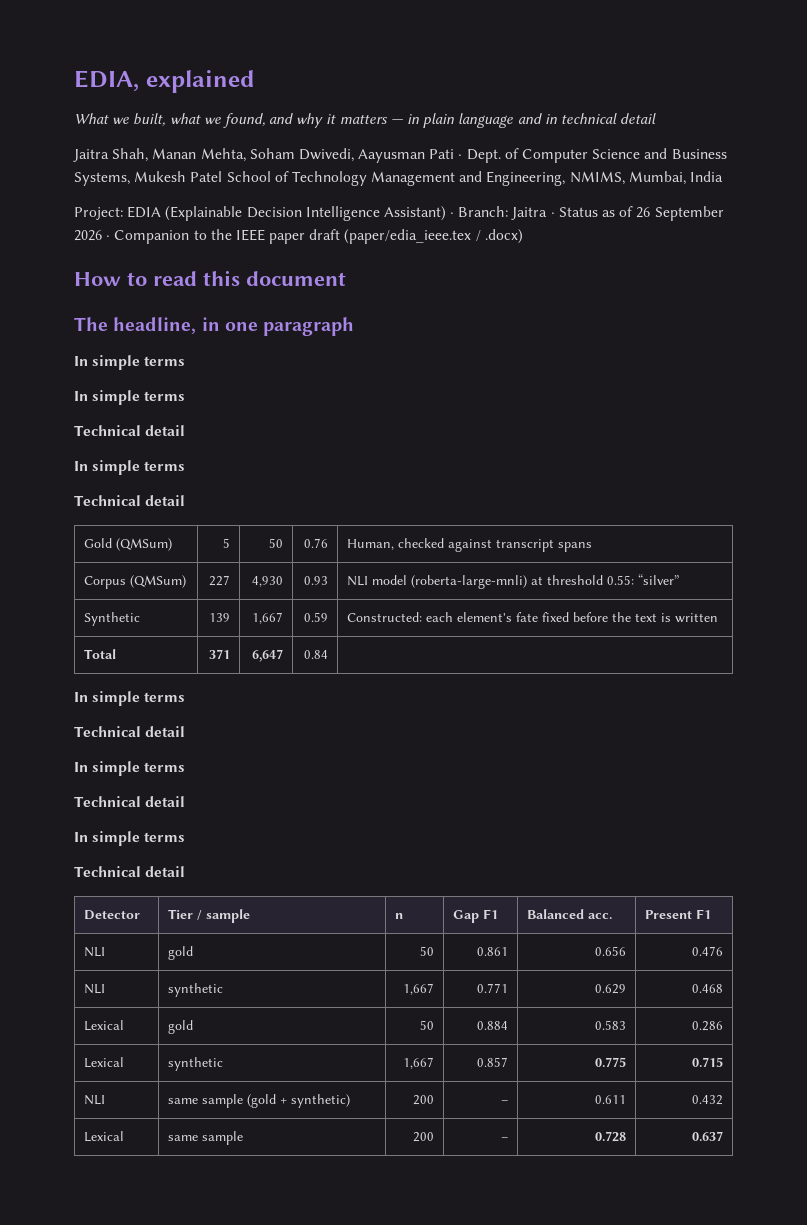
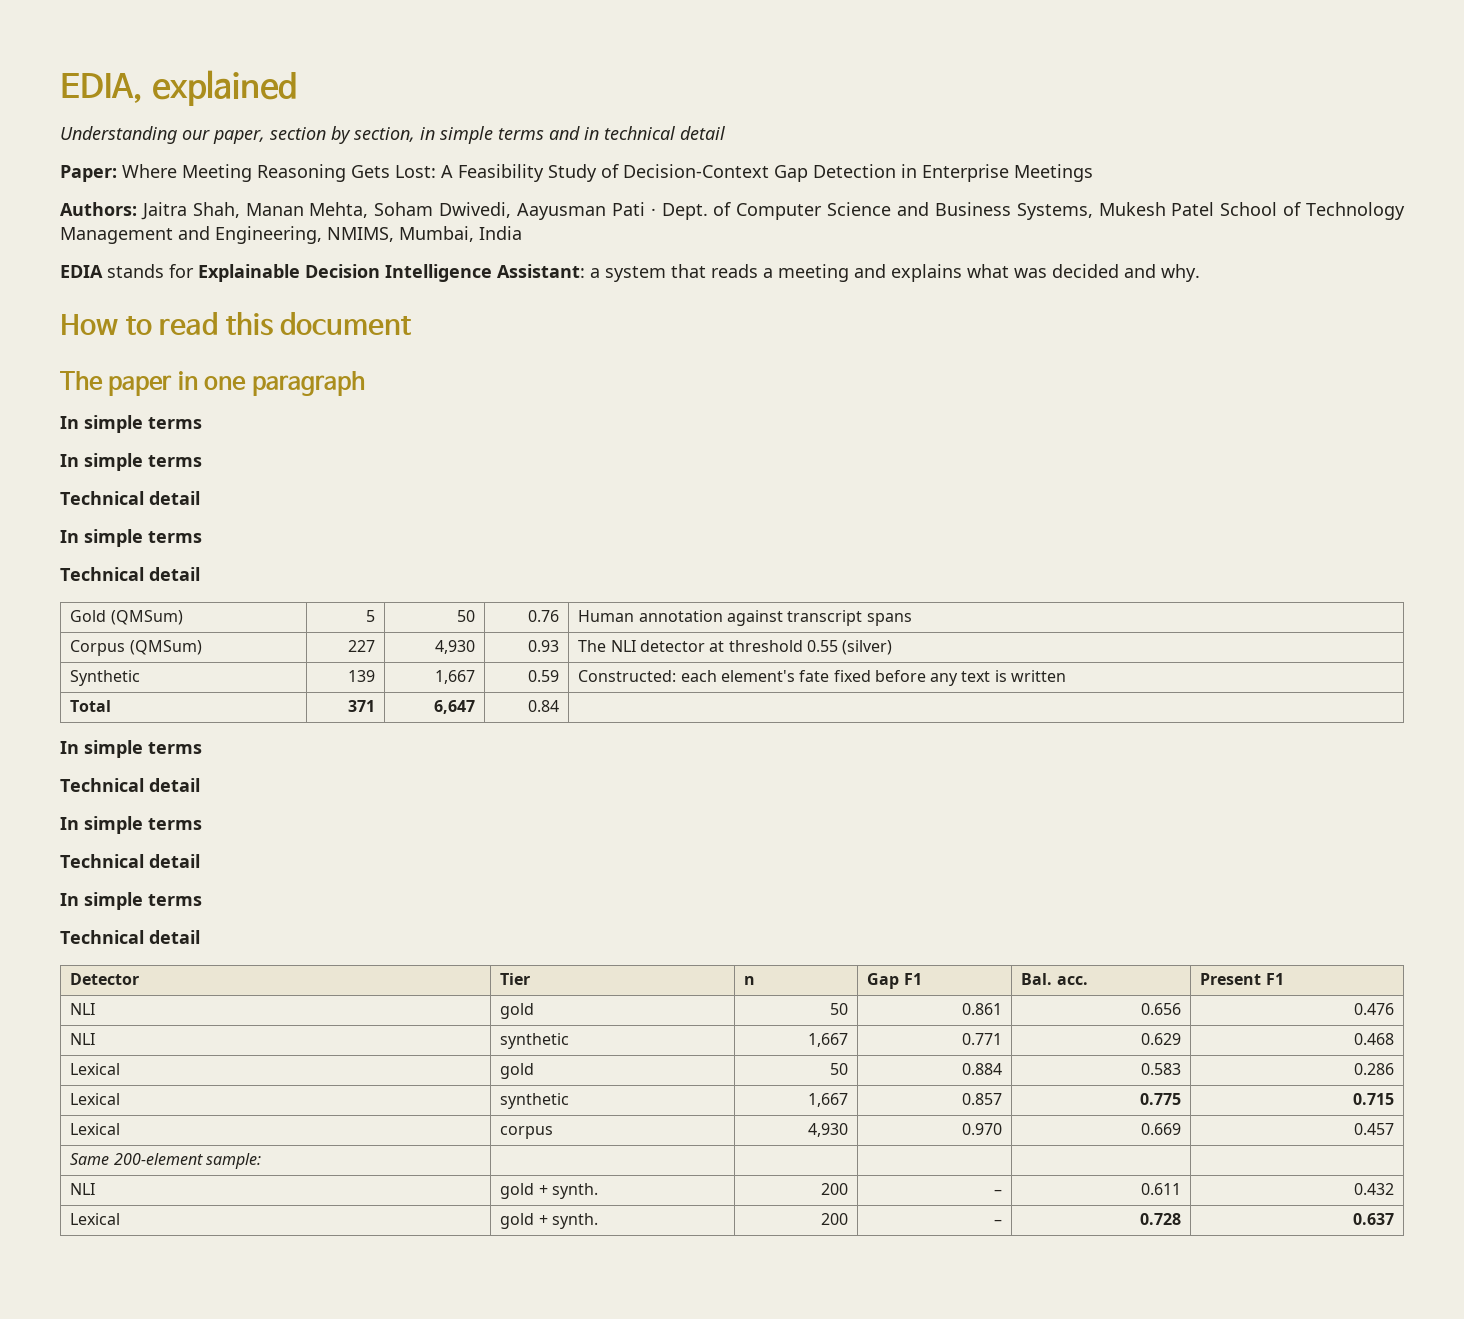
- What we built, what we found, and why it matters — in plain language and in technical detail
- Jaitra Shah, Manan Mehta, Soham Dwivedi, Aayusman Pati · Dept. of Computer Science and Business Systems, Mukesh Patel School of Technology Management and Engineering, NMIMS, Mumbai, India
+ Understanding our paper, section by section, in simple terms and in technical detail
+ Paper: Where Meeting Reasoning Gets Lost: A Feasibility Study of Decision-Context Gap Detection in Enterprise Meetings
+ Authors: Jaitra Shah, Manan Mehta, Soham Dwivedi, Aayusman Pati · Dept. of Computer Science and Business Systems, Mukesh Patel School of Technology Management and Engineering, NMIMS, Mumbai, India
- Project: EDIA (Explainable Decision Intelligence Assistant) · Branch: Jaitra · Status as of 26 September 2026 · Companion to the IEEE paper draft (paper/edia_ieee.tex / .docx)
+ EDIA stands for Explainable Decision Intelligence Assistant: a system that reads a meeting and explains what was decided and why.
- The headline, in one paragraph
+ The paper in one paragraph
- Gold (QMSum) | 5 | 50 | 0.76 | Human, checked against transcript spans
+ Gold (QMSum) | 5 | 50 | 0.76 | Human annotation against transcript spans
- Corpus (QMSum) | 227 | 4,930 | 0.93 | NLI model (roberta-large-mnli) at threshold 0.55: “silver”
+ Corpus (QMSum) | 227 | 4,930 | 0.93 | The NLI detector at threshold 0.55 (silver)
- Synthetic | 139 | 1,667 | 0.59 | Constructed: each element's fate fixed before the text is written
+ Synthetic | 139 | 1,667 | 0.59 | Constructed: each element's fate fixed before any text is written
- Detector | Tier / sample | n | Gap F1 | Balanced acc. | Present F1
+ Detector | Tier | n | Gap F1 | Bal. acc. | Present F1
- NLI | same sample (gold + synthetic) | 200 | – | 0.611 | 0.432
+ Lexical | corpus | 4,930 | 0.970 | 0.669 | 0.457
+ Same 200-element sample: | | | | |
+ NLI | gold + synth. | 200 | – | 0.611 | 0.432
- Lexical | same sample | 200 | – | 0.728 | 0.637
+ Lexical | gold + synth. | 200 | – | 0.728 | 0.637

